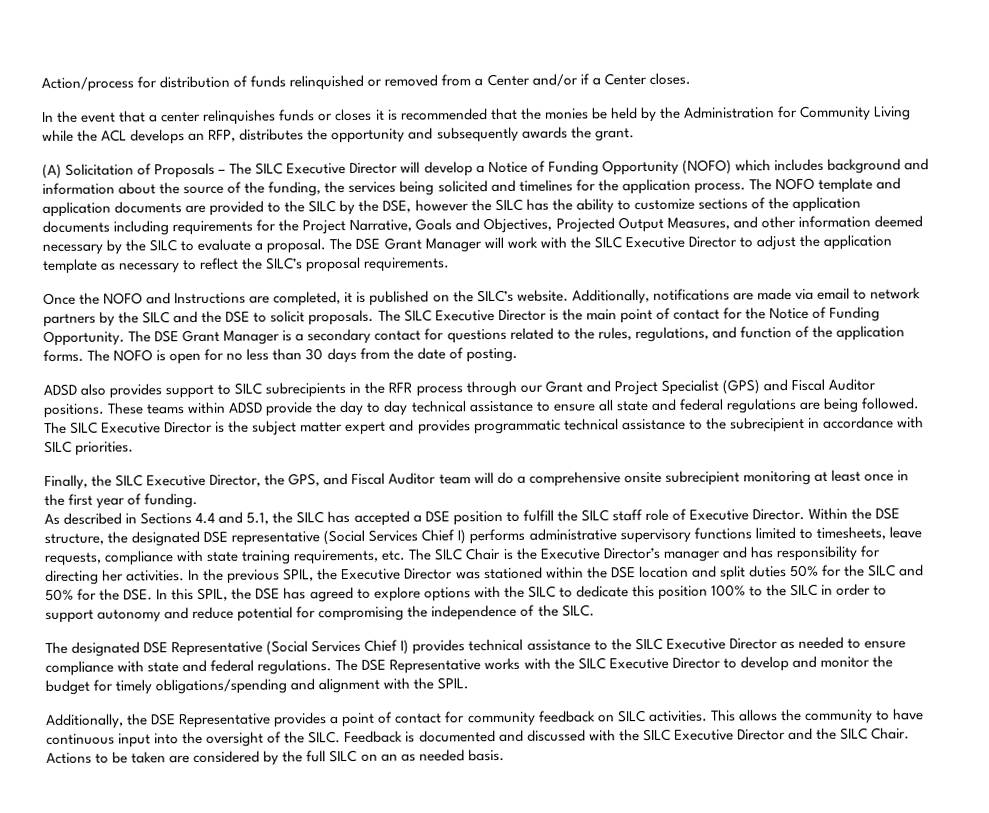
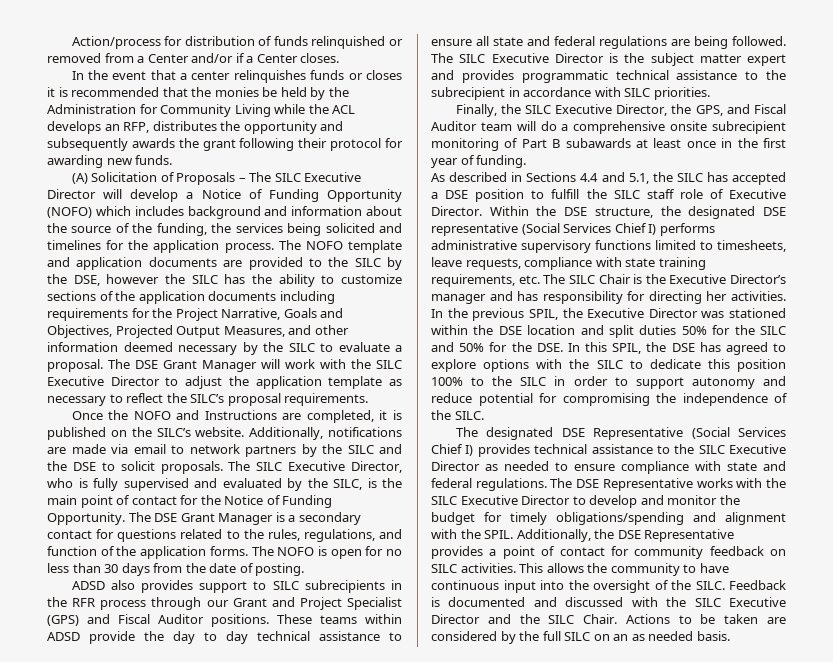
- In the event that a center relinquishes funds or closes it is recommended that the monies be held by the Administration for Community Living while the ACL develops an RFP, distributes the opportunity and subsequently awards the grant.
+ In the event that a center relinquishes funds or closes it is recommended that the monies be held by the Administration for Community Living while the ACL develops an RFP, distributes the opportunity and subsequently awards the grant following their protocol for awarding new funds.
- The SILC Executive Director is the main point of contact for the Notice of Funding Opportunity.
+ The SILC Executive Director, who is fully supervised and evaluated by the SILC, is the main point of contact for the Notice of Funding Opportunity.
- Finally, the SILC Executive Director, the GPS, and Fiscal Auditor team will do a comprehensive onsite subrecipient monitoring at least once in the first year of funding.
+ Finally, the SILC Executive Director, the GPS, and Fiscal Auditor team will do a comprehensive onsite subrecipient monitoring of Part B subawards at least once in the first year of funding.
- The DSE Representative works with the SILC Executive Director to develop and monitor the budget for timely obligations/spending and alignment with the SPIL.
- Additionally, the DSE Representative provides a point of contact for community feedback on SILC activities.
+ The DSE Representative works with the SILC Executive Director to develop and monitor the budget for timely obligations/spending and alignment with the SPIL. Additionally, the DSE Representative provides a point of contact for community feedback on SILC activities.

